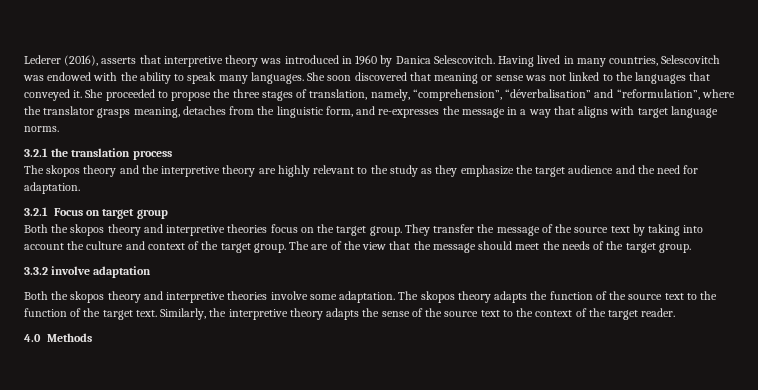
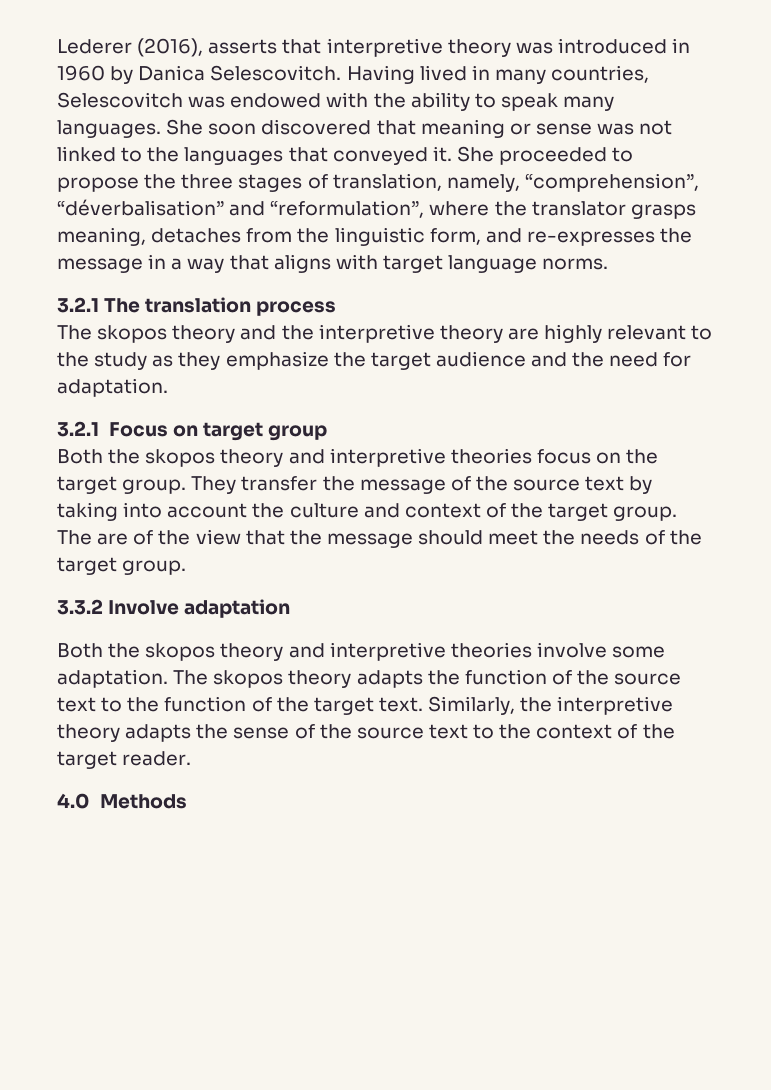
- 3.2.1 the translation process
+ 3.2.1 The translation process
- 3.3.2 involve adaptation
+ 3.3.2 Involve adaptation

